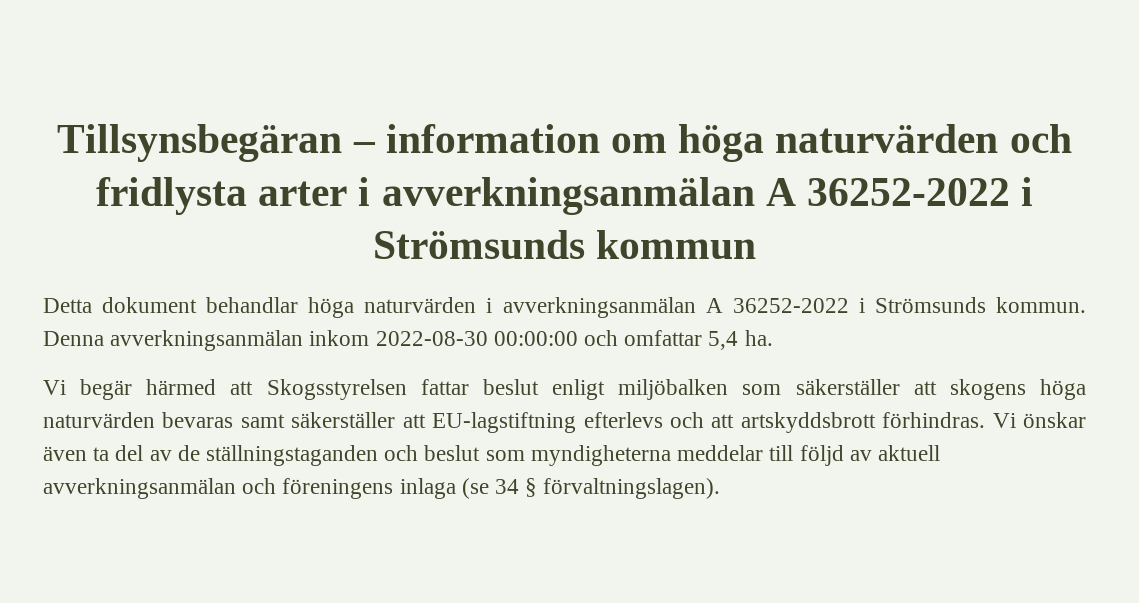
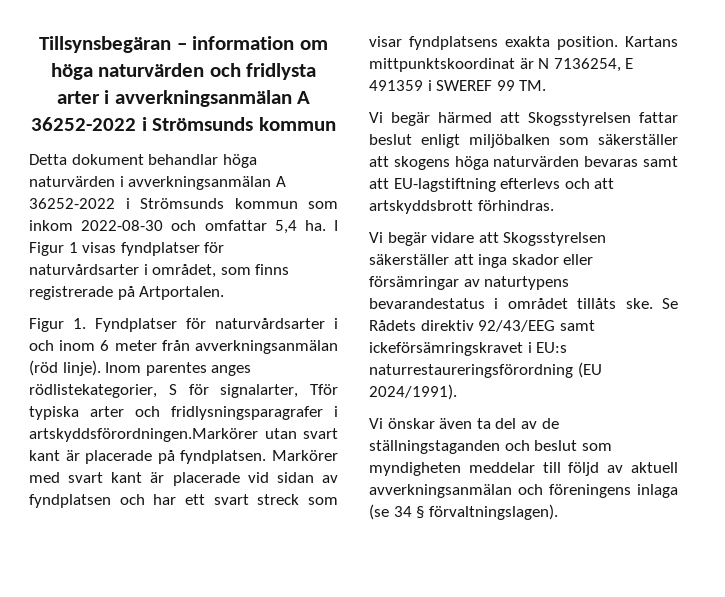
- Detta dokument behandlar höga naturvärden i avverkningsanmälan A 36252-2022 i Strömsunds kommun. Denna avverkningsanmälan inkom 2022-08-30 00:00:00 och omfattar 5,4 ha.
+ Detta dokument behandlar höga naturvärden i avverkningsanmälan A 36252-2022 i Strömsunds kommun som inkom 2022-08-30 och omfattar 5,4 ha. I Figur 1 visas fyndplatser för naturvårdsarter i området, som finns registrerade på Artportalen.
+ Figur 1. Fyndplatser för naturvårdsarter i och inom 6 meter från avverkningsanmälan (röd linje). Inom parentes anges rödlistekategorier, S för signalarter, Tför typiska arter och fridlysningsparagrafer i artskyddsförordningen.Markörer utan svart kant är placerade på fyndplatsen. Markörer med svart kant är placerade vid sidan av fyndplatsen och har ett svart streck som visar fyndplatsens exakta position. Kartans mittpunktskoordinat är N 7136254, E 491359 i SWEREF 99 TM.
- Vi begär härmed att Skogsstyrelsen fattar beslut enligt miljöbalken som säkerställer att skogens höga naturvärden bevaras samt säkerställer att EU-lagstiftning efterlevs och att artskyddsbrott förhindras. Vi önskar även ta del av de ställningstaganden och beslut som myndigheterna meddelar till följd av aktuell avverkningsanmälan och föreningens inlaga (se 34 § förvaltningslagen).
+ Vi begär härmed att Skogsstyrelsen fattar beslut enligt miljöbalken som säkerställer att skogens höga naturvärden bevaras samt att EU-lagstiftning efterlevs och att artskyddsbrott förhindras.
+ Vi begär vidare att Skogsstyrelsen säkerställer att inga skador eller försämringar av naturtypens bevarandestatus i området tillåts ske. Se Rådets direktiv 92/43/EEG samt ickeförsämringskravet i EU:s naturrestaureringsförordning (EU 2024/1991).
+ Vi önskar även ta del av de ställningstaganden och beslut som myndigheten meddelar till följd av aktuell avverkningsanmälan och föreningens inlaga (se 34 § förvaltningslagen).

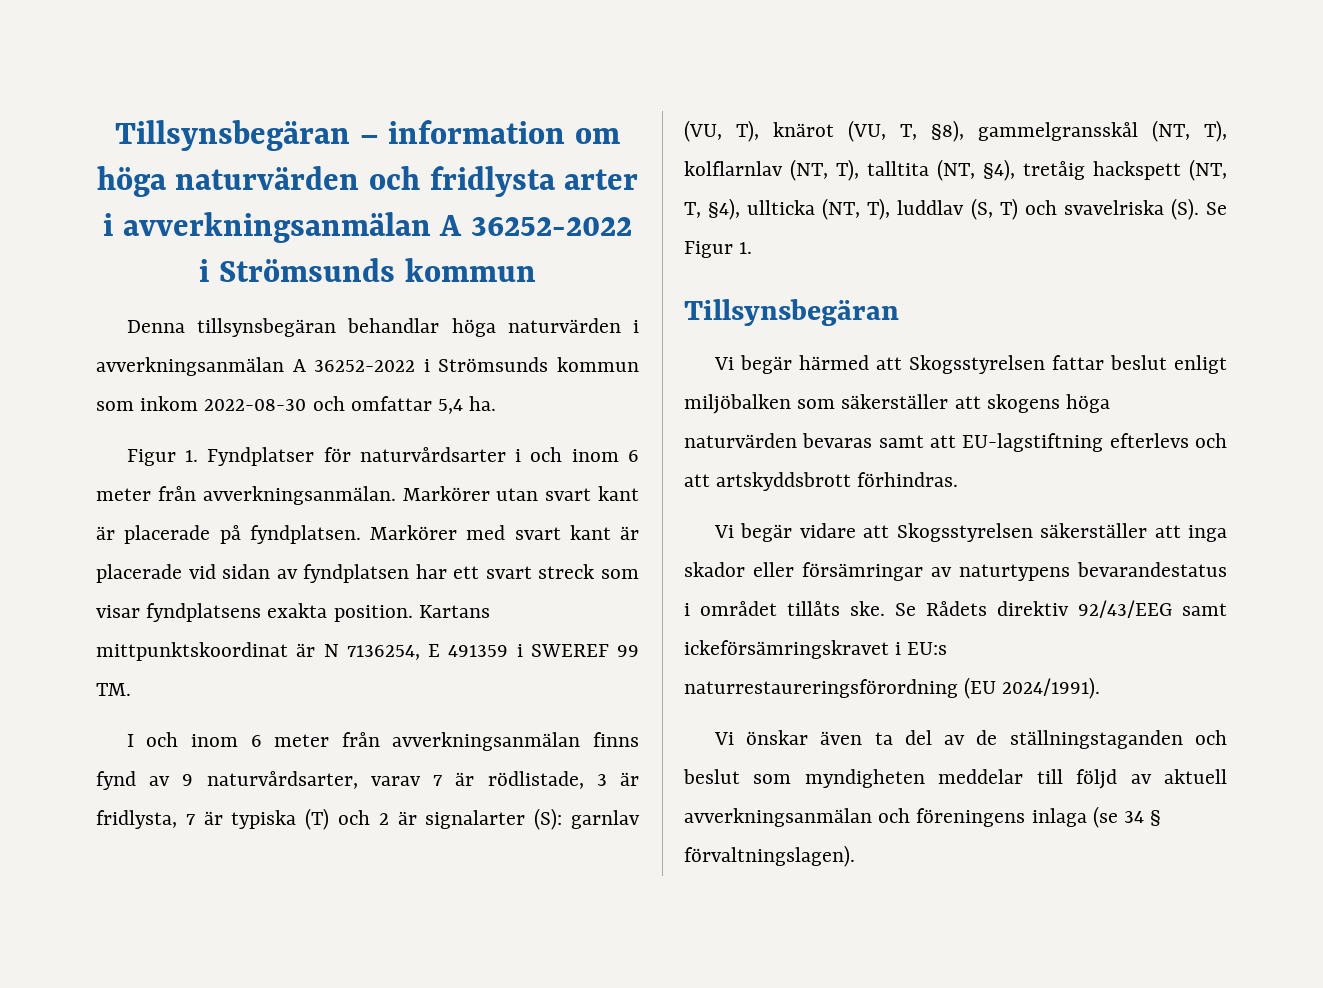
- Detta dokument behandlar höga naturvärden i avverkningsanmälan A 36252-2022 i Strömsunds kommun som inkom 2022-08-30 och omfattar 5,4 ha. I Figur 1 visas fyndplatser för naturvårdsarter i området, som finns registrerade på Artportalen.
+ Denna tillsynsbegäran behandlar höga naturvärden i avverkningsanmälan A 36252-2022 i Strömsunds kommun som inkom 2022-08-30 och omfattar 5,4 ha.
- Figur 1. Fyndplatser för naturvårdsarter i och inom 6 meter från avverkningsanmälan (röd linje). Inom parentes anges rödlistekategorier, S för signalarter, Tför typiska arter och fridlysningsparagrafer i artskyddsförordningen.Markörer utan svart kant är placerade på fyndplatsen.
+ Figur 1. Fyndplatser för naturvårdsarter i och inom 6 meter från avverkningsanmälan. Markörer utan svart kant är placerade på fyndplatsen.
- Markörer med svart kant är placerade vid sidan av fyndplatsen och har ett svart streck som visar fyndplatsens exakta position.
+ Markörer med svart kant är placerade vid sidan av fyndplatsen har ett svart streck som visar fyndplatsens exakta position.
+ I och inom 6 meter från avverkningsanmälan finns fynd av 9 naturvårdsarter, varav 7 är rödlistade, 3 är fridlysta, 7 är typiska (T) och 2 är signalarter (S): garnlav (VU, T), knärot (VU, T, §8), gammelgransskål (NT, T), kolflarnlav (NT, T), talltita (NT, §4), tretåig hackspett (NT, T, §4), ullticka (NT, T), luddlav (S, T) och svavelriska (S). Se Figur 1.
+ Tillsynsbegäran

